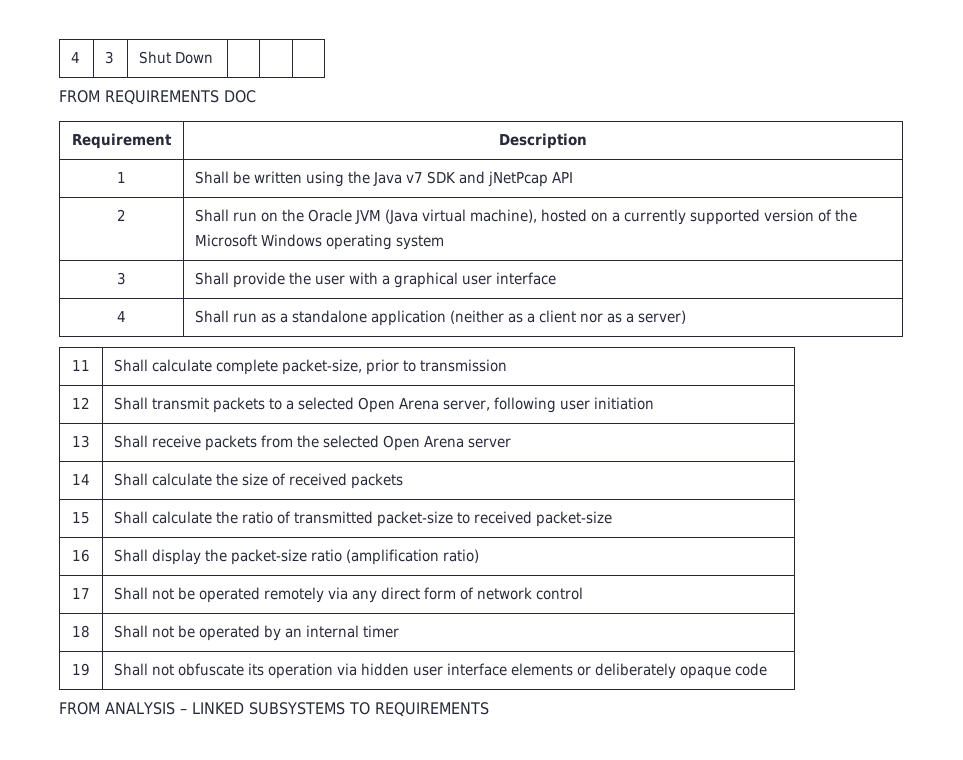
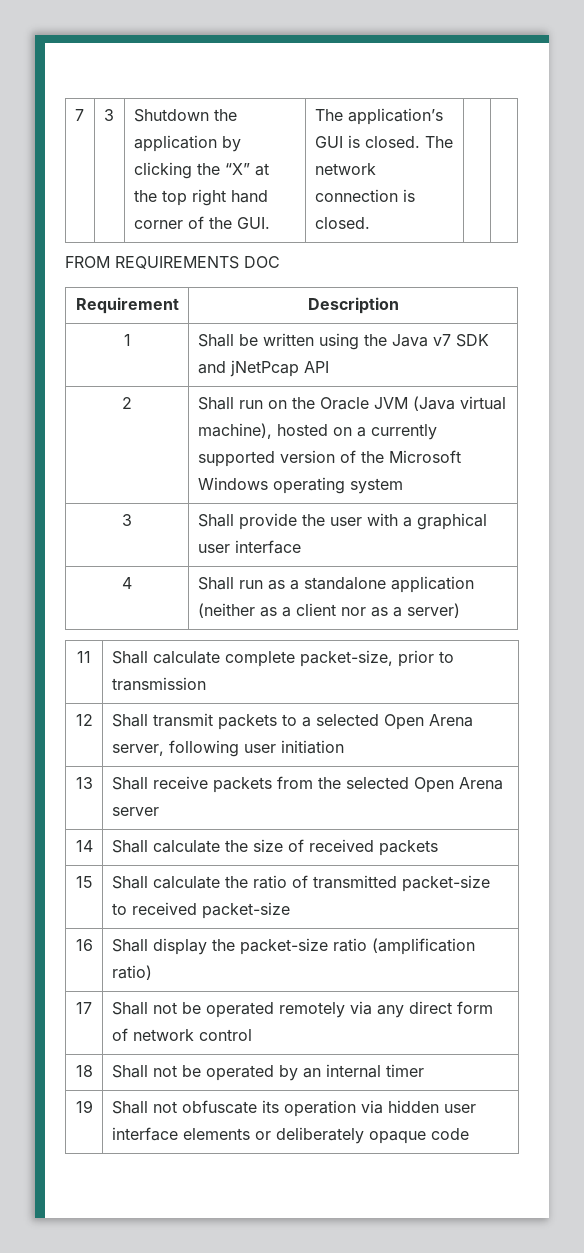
- 4 | 3 | Shut Down | | |
+ 7 | 3 | Shutdown the application by clicking the “X” at the top right hand corner of the GUI. | The application’s GUI is closed. The network connection is closed. | |
- FROM ANALYSIS – LINKED SUBSYSTEMS TO REQUIREMENTS

